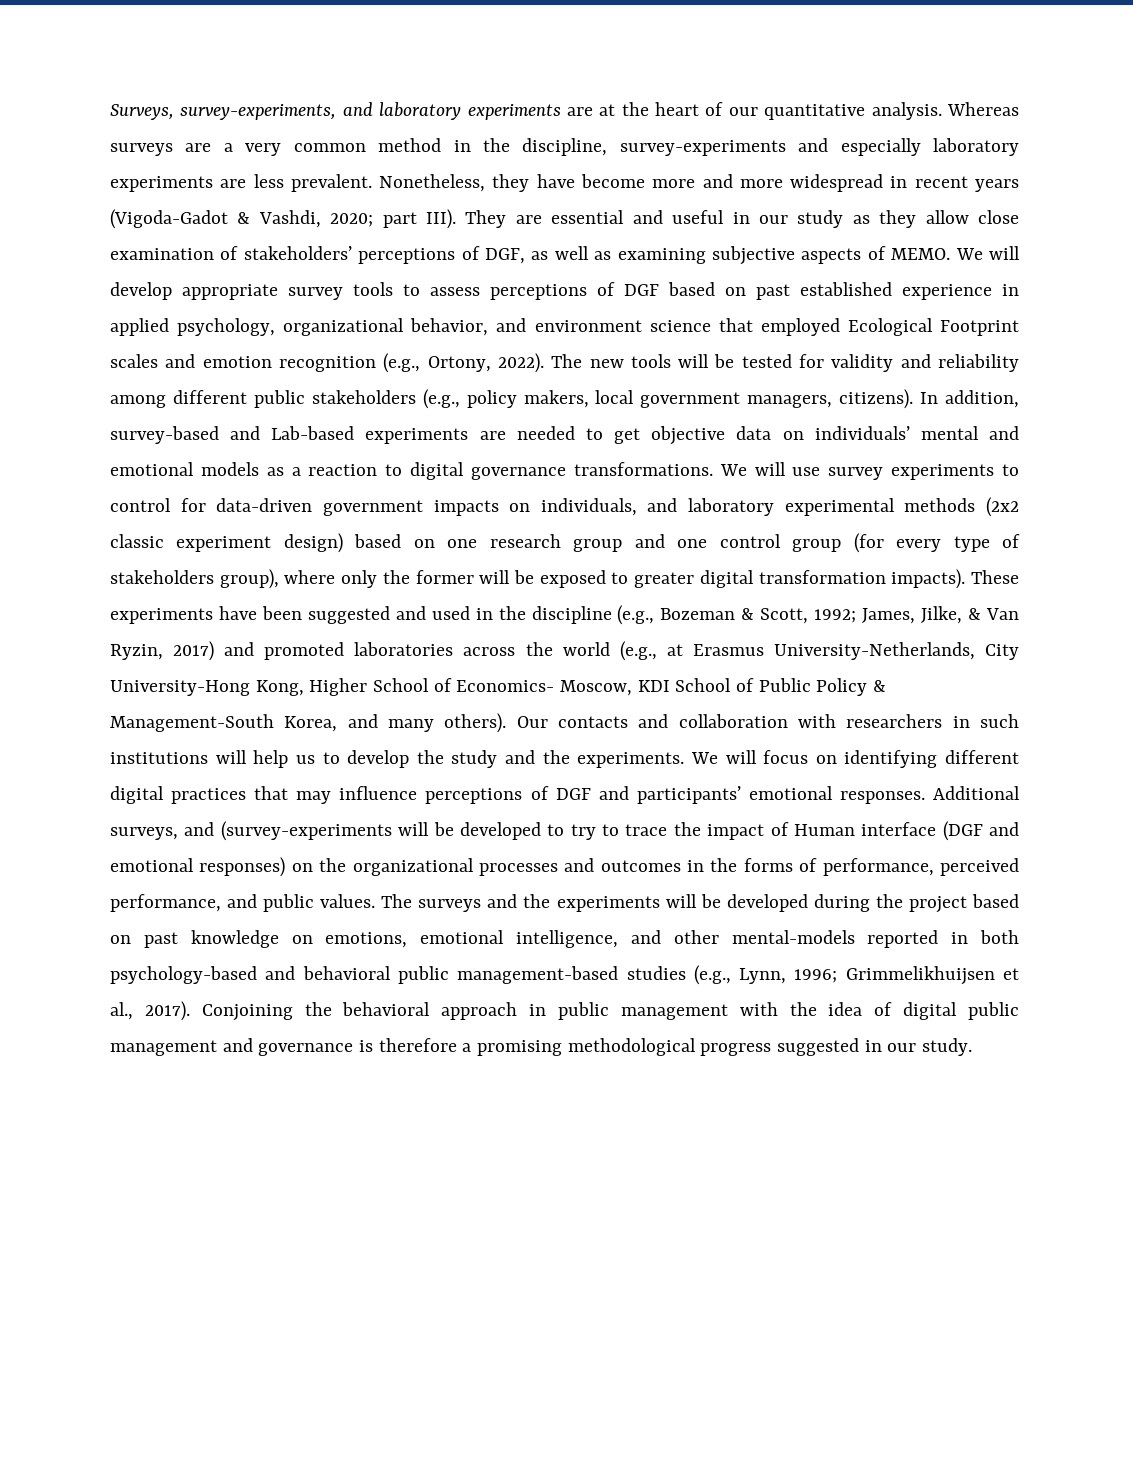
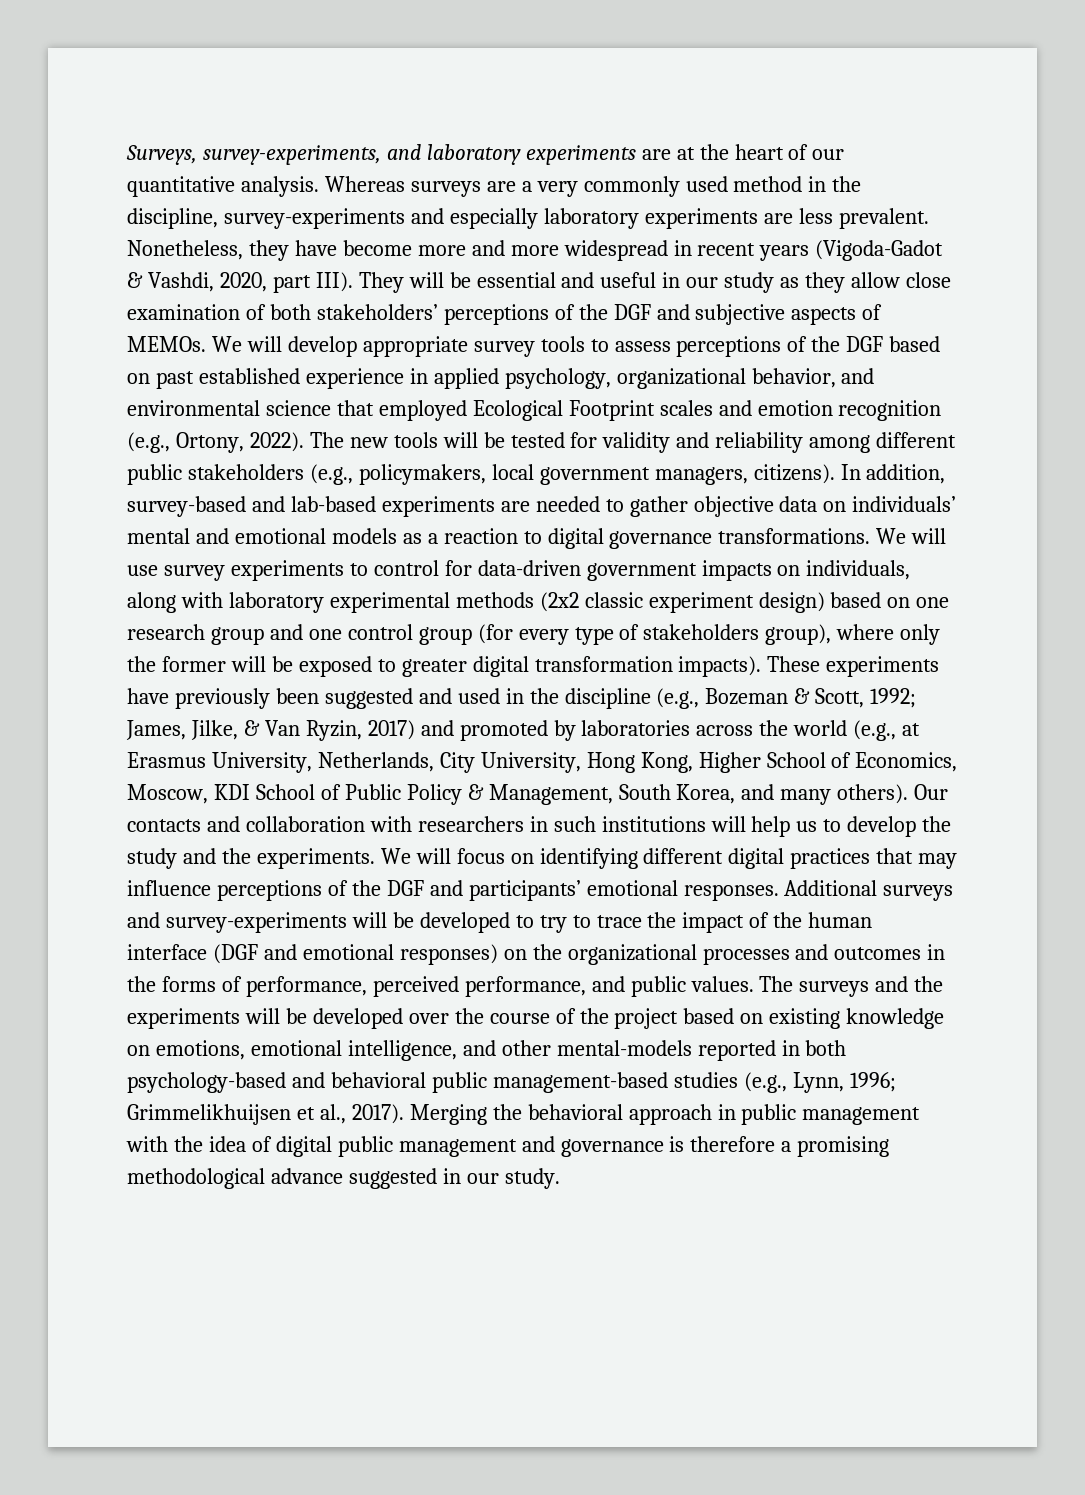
- Whereas surveys are a very common method in the discipline, survey-experiments and especially laboratory experiments are less prevalent.
+ Whereas surveys are a very commonly used method in the discipline, survey-experiments and especially laboratory experiments are less prevalent.
- Nonetheless, they have become more and more widespread in recent years (Vigoda-Gadot & Vashdi, 2020; part III).
+ Nonetheless, they have become more and more widespread in recent years (Vigoda-Gadot & Vashdi, 2020, part III).
- They are essential and useful in our study as they allow close examination of stakeholders’ perceptions of DGF, as well as examining subjective aspects of MEMO.
+ They will be essential and useful in our study as they allow close examination of both stakeholders’ perceptions of the DGF and subjective aspects of MEMOs.
- We will develop appropriate survey tools to assess perceptions of DGF based on past established experience in applied psychology, organizational behavior, and environment science that employed Ecological Footprint scales and emotion recognition (e.g., Ortony, 2022).
+ We will develop appropriate survey tools to assess perceptions of the DGF based on past established experience in applied psychology, organizational behavior, and environmental science that employed Ecological Footprint scales and emotion recognition (e.g., Ortony, 2022).
- The new tools will be tested for validity and reliability among different public stakeholders (e.g., policy makers, local government managers, citizens).
+ The new tools will be tested for validity and reliability among different public stakeholders (e.g., policymakers, local government managers, citizens).
- In addition, survey-based and Lab-based experiments are needed to get objective data on individuals’ mental and emotional models as a reaction to digital governance transformations.
+ In addition, survey-based and lab-based experiments are needed to gather objective data on individuals’ mental and emotional models as a reaction to digital governance transformations.
- We will use survey experiments to control for data-driven government impacts on individuals, and laboratory experimental methods (2x2 classic experiment design) based on one research group and one control group (for every type of stakeholders group), where only the former will be exposed to greater digital transformation impacts).
+ We will use survey experiments to control for data-driven government impacts on individuals, along with laboratory experimental methods (2x2 classic experiment design) based on one research group and one control group (for every type of stakeholders group), where only the former will be exposed to greater digital transformation impacts).
- These experiments have been suggested and used in the discipline (e.g., Bozeman & Scott, 1992; James, Jilke, & Van Ryzin, 2017) and promoted laboratories across the world (e.g., at Erasmus University-Netherlands, City University-Hong Kong, Higher School of Economics- Moscow, KDI School of Public Policy & Management-South Korea, and many others).
+ These experiments have previously been suggested and used in the discipline (e.g., Bozeman & Scott, 1992; James, Jilke, & Van Ryzin, 2017) and promoted by laboratories across the world (e.g., at Erasmus University, Netherlands, City University, Hong Kong, Higher School of Economics, Moscow, KDI School of Public Policy & Management, South Korea, and many others).
- We will focus on identifying different digital practices that may influence perceptions of DGF and participants’ emotional responses.
+ We will focus on identifying different digital practices that may influence perceptions of the DGF and participants’ emotional responses.
- Additional surveys, and (survey-experiments will be developed to try to trace the impact of Human interface (DGF and emotional responses) on the organizational processes and outcomes in the forms of performance, perceived performance, and public values.
+ Additional surveys and survey-experiments will be developed to try to trace the impact of the human interface (DGF and emotional responses) on the organizational processes and outcomes in the forms of performance, perceived performance, and public values.
- The surveys and the experiments will be developed during the project based on past knowledge on emotions, emotional intelligence, and other mental-models reported in both psychology-based and behavioral public management-based studies (e.g., Lynn, 1996; Grimmelikhuijsen et al., 2017).
+ The surveys and the experiments will be developed over the course of the project based on existing knowledge on emotions, emotional intelligence, and other mental-models reported in both psychology-based and behavioral public management-based studies (e.g., Lynn, 1996; Grimmelikhuijsen et al., 2017).
- Conjoining the behavioral approach in public management with the idea of digital public management and governance is therefore a promising methodological progress suggested in our study.
+ Merging the behavioral approach in public management with the idea of digital public management and governance is therefore a promising methodological advance suggested in our study.

